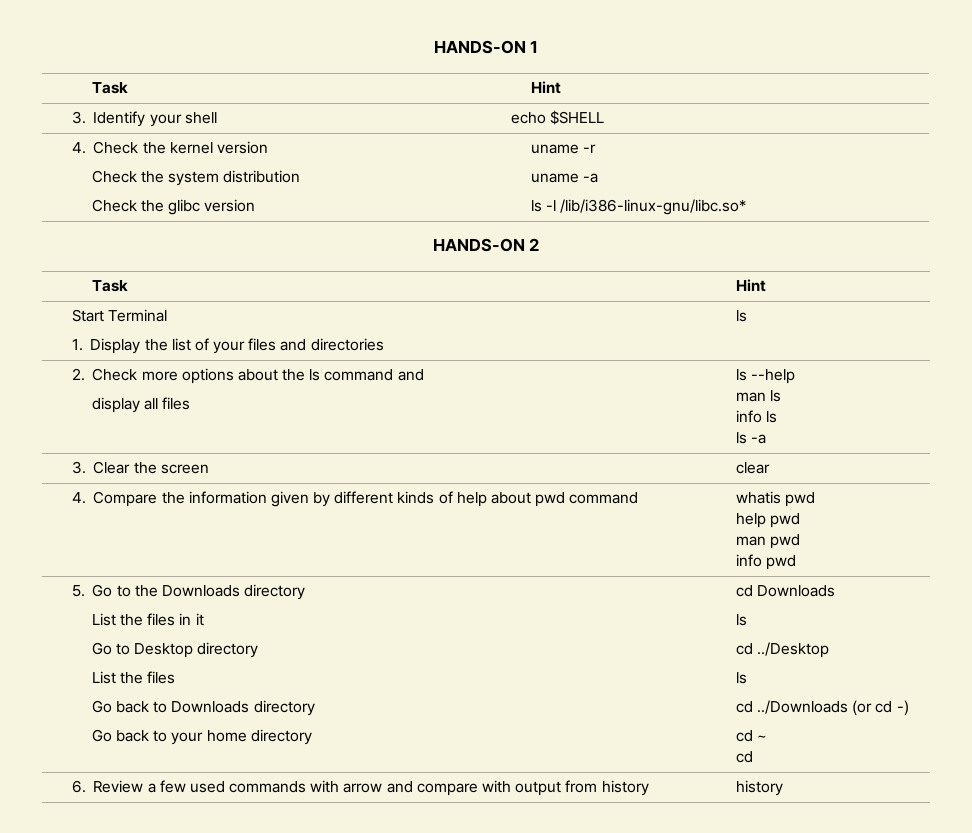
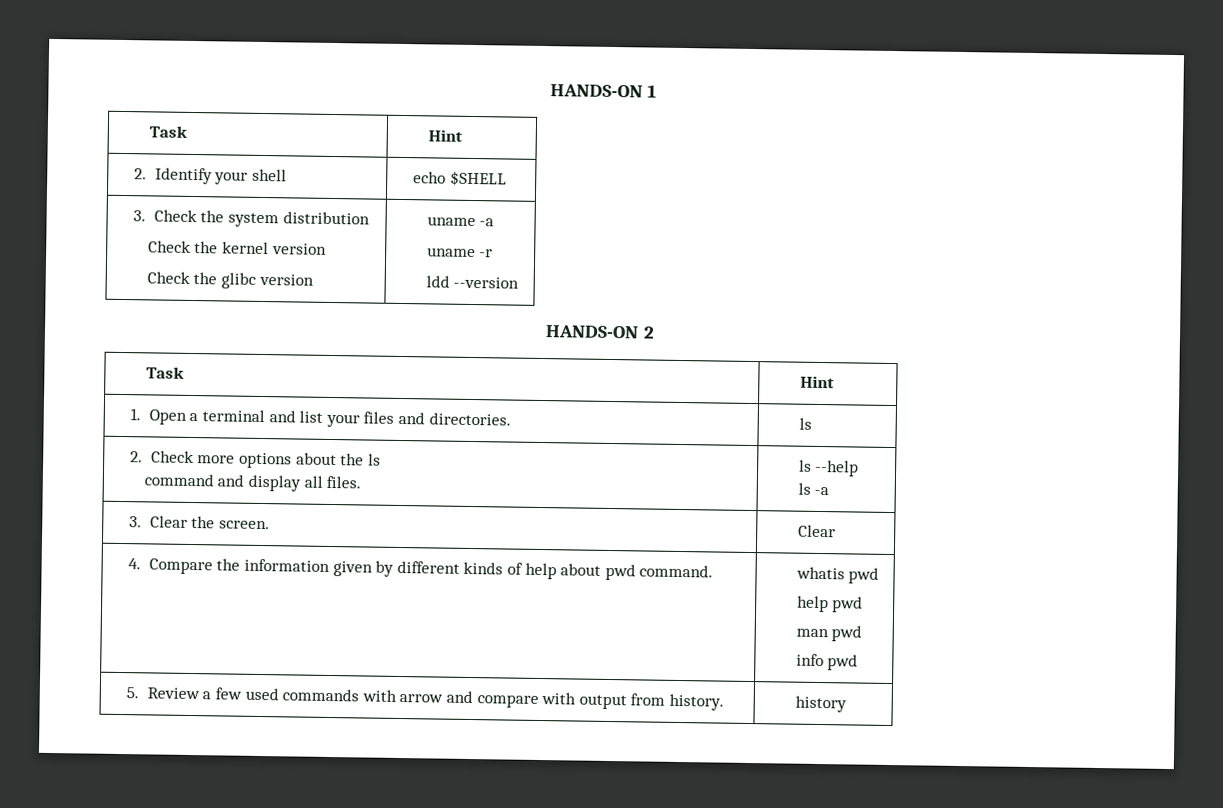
- 3. Identify your shell | echo $SHELL
+ 2. Identify your shell | echo $SHELL
- 4. Check the kernel version
- Check the system distribution
- Check the glibc version | uname -r
- uname -a
- ls -l /lib/i386-linux-gnu/libc.so*
+ 3. Check the system distribution
+ Check the kernel version
+ Check the glibc version | uname -a
+ uname -r
+ ldd --version
- Start Terminal
- 1. Display the list of your files and directories | ls
+ 1. Open a terminal and list your files and directories. | ls
- 2. Check more options about the ls command and
- display all files | ls --help
- man ls
- info ls
+ 2. Check more options about the ls
+ command and display all files. | ls --help
- 3. Clear the screen | clear
+ 3. Clear the screen. | Clear
- 4. Compare the information given by different kinds of help about pwd command | whatis pwd
+ 4. Compare the information given by different kinds of help about pwd command. | whatis pwd
- 5. Go to the Downloads directory
- List the files in it
- Go to Desktop directory
- List the files
- Go back to Downloads directory
- Go back to your home directory | cd Downloads
- ls
- cd ../Desktop
- ls
- cd ../Downloads (or cd -)
- cd ~
- cd
- 6. Review a few used commands with arrow and compare with output from history | history
+ 5. Review a few used commands with arrow and compare with output from history. | history

